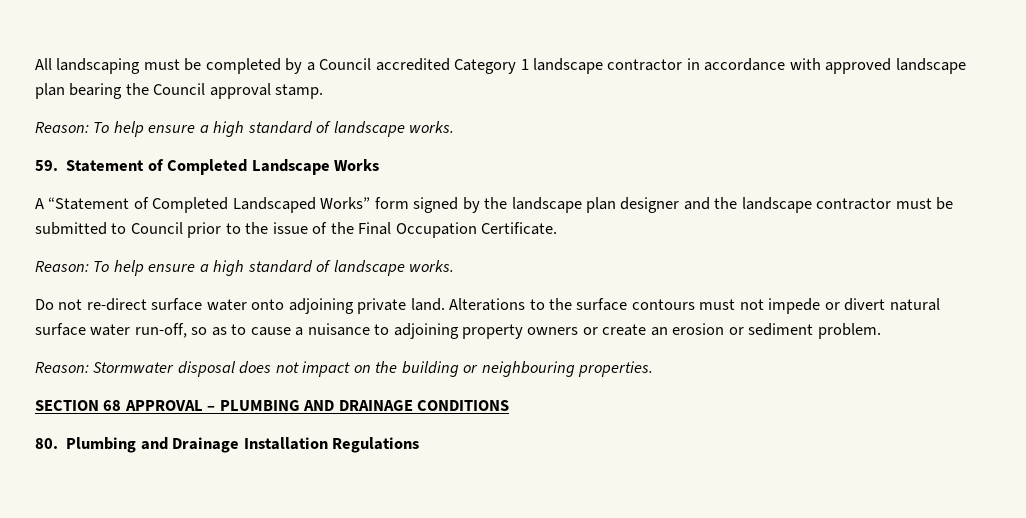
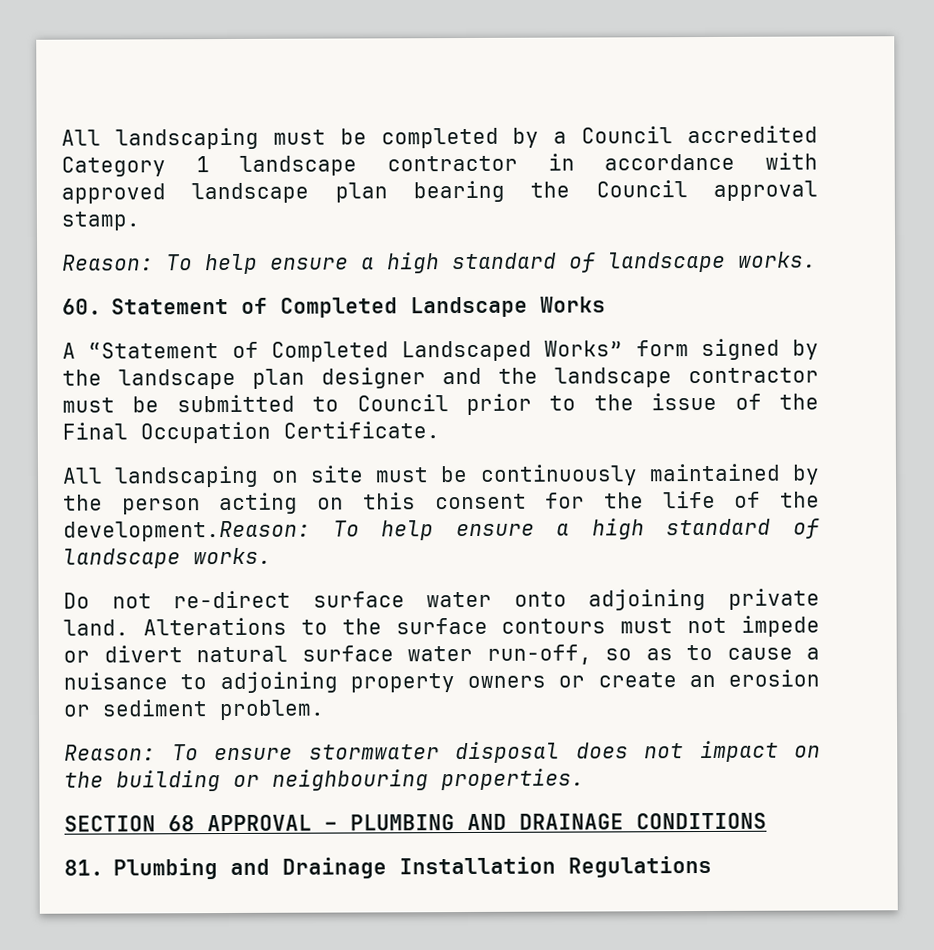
- 59. Statement of Completed Landscape Works
+ 60. Statement of Completed Landscape Works
  A “Statement of Completed Landscaped Works” form signed by the landscape plan designer and the landscape contractor must be submitted to Council prior to the issue of the Final Occupation Certificate.
- Reason: To help ensure a high standard of landscape works.
+ All landscaping on site must be continuously maintained by the person acting on this consent for the life of the development.Reason: To help ensure a high standard of landscape works.
- Reason: Stormwater disposal does not impact on the building or neighbouring properties.
+ Reason: To ensure stormwater disposal does not impact on the building or neighbouring properties.
- 80. Plumbing and Drainage Installation Regulations
+ 81. Plumbing and Drainage Installation Regulations

